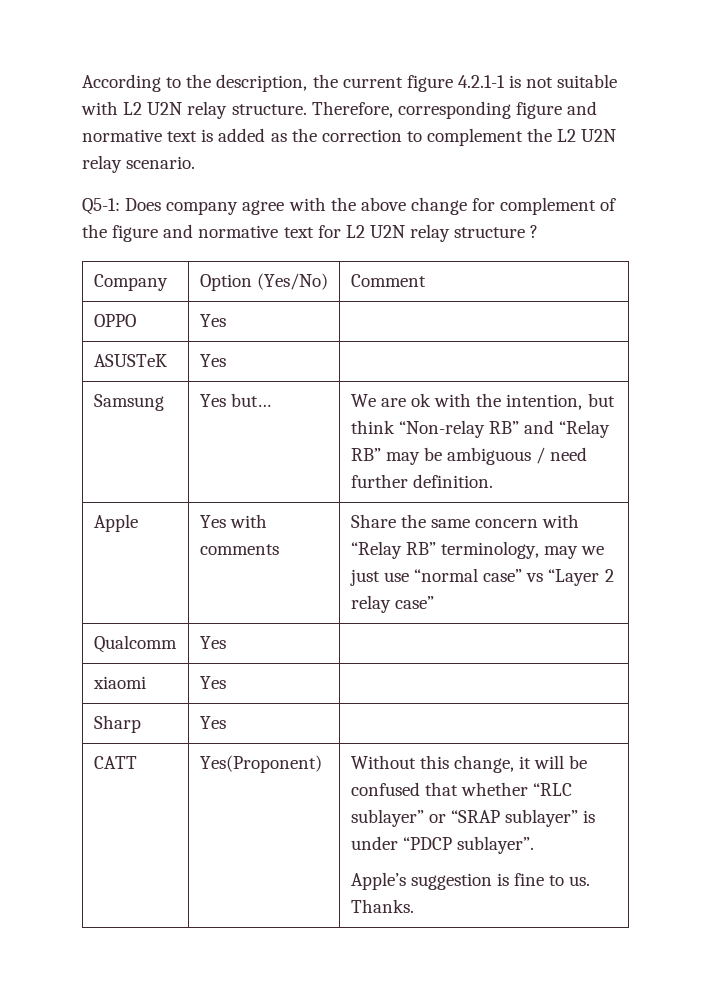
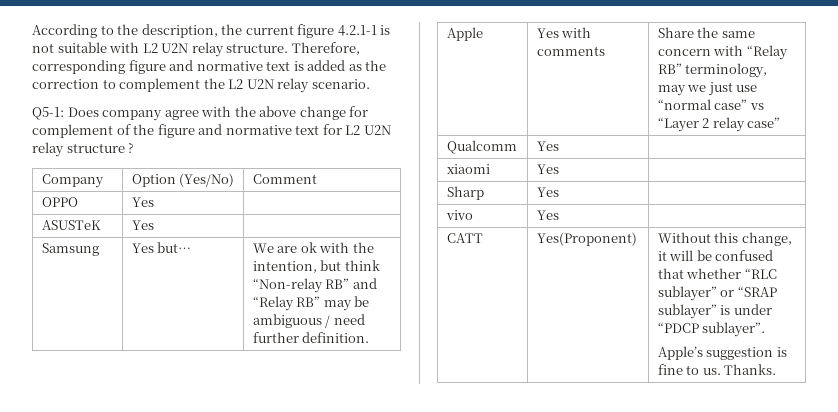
+ vivo | Yes |

